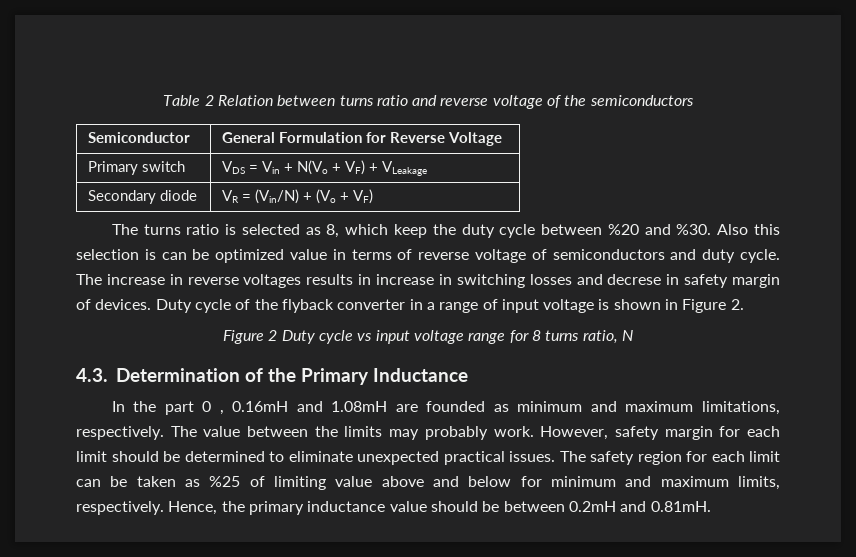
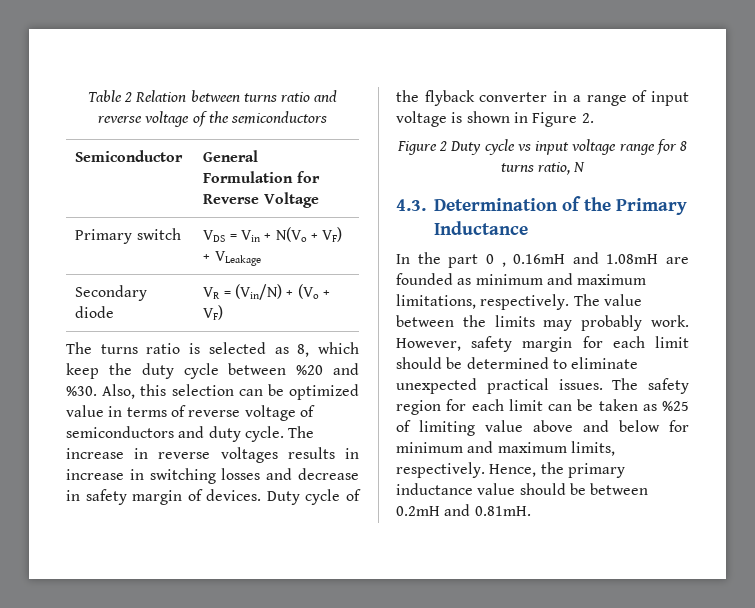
- Also this selection is can be optimized value in terms of reverse voltage of semiconductors and duty cycle.
+ Also, this selection can be optimized value in terms of reverse voltage of semiconductors and duty cycle.
- The increase in reverse voltages results in increase in switching losses and decrese in safety margin of devices.
+ The increase in reverse voltages results in increase in switching losses and decrease in safety margin of devices.

